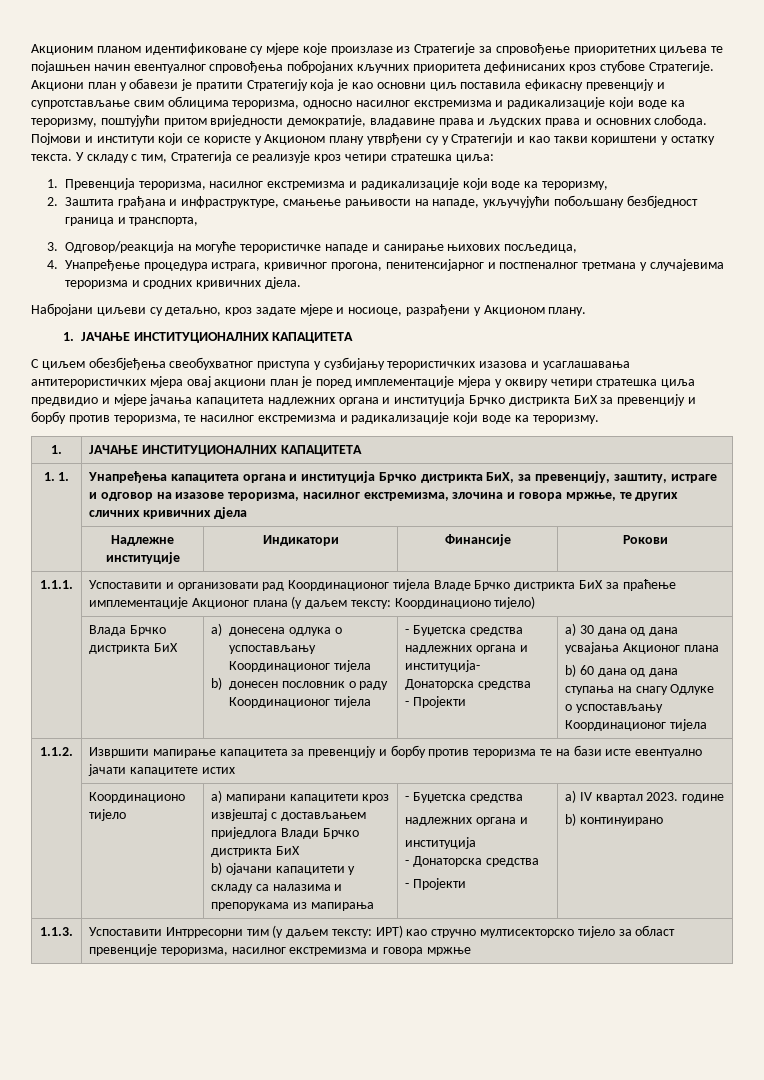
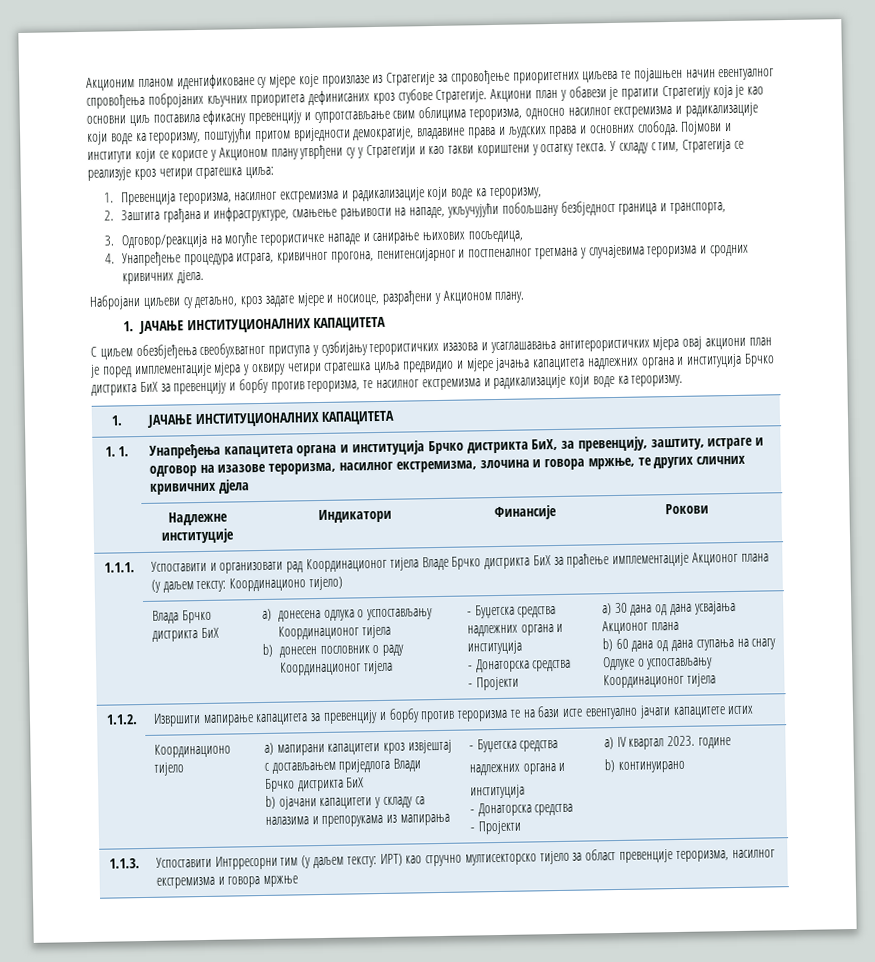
- - Буџетска средства надлежних органа и институција- Донаторска средства
+ - Буџетска средства надлежних органа и институција
+ - Донаторска средства

